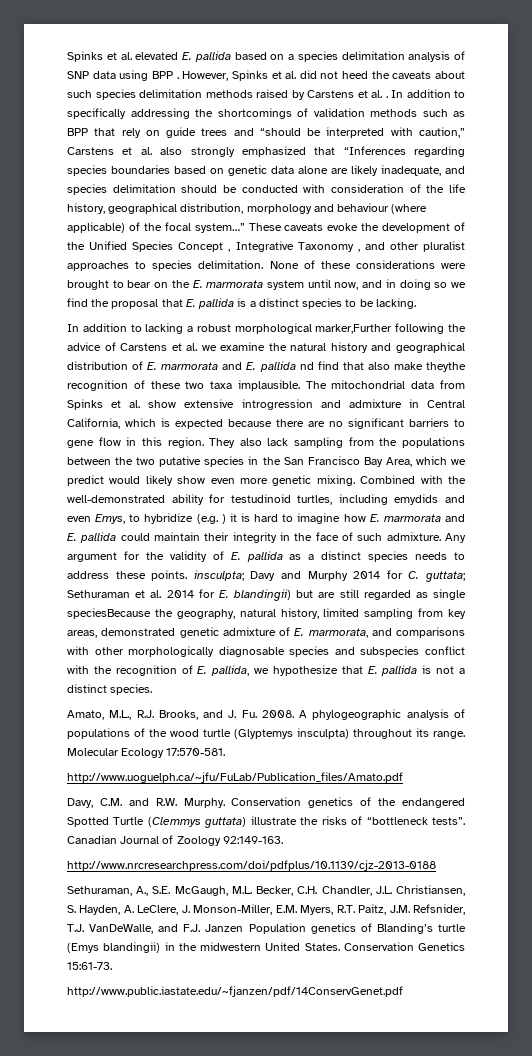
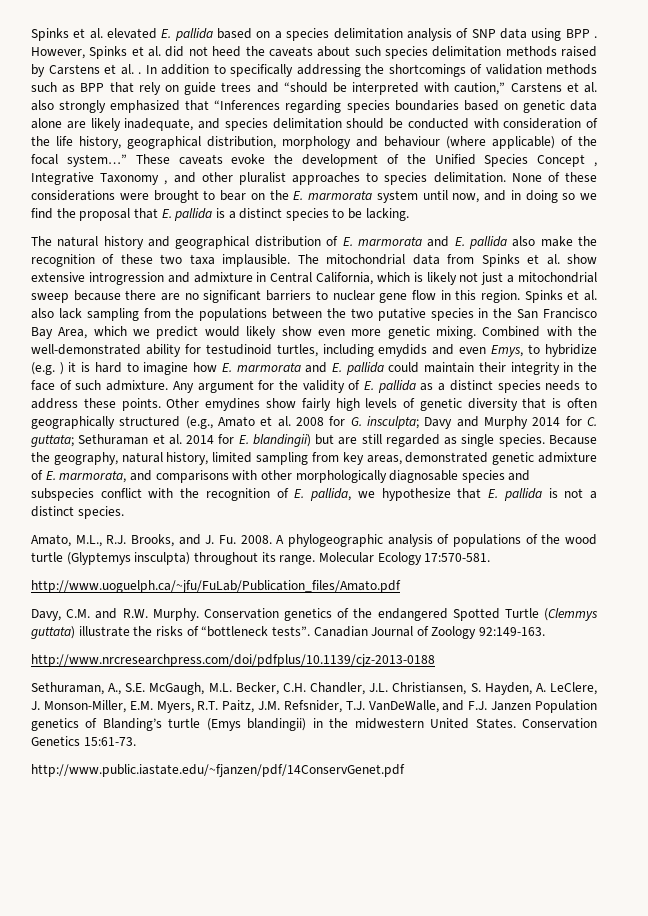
- In addition to lacking a robust morphological marker,Further following the advice of Carstens et al. we examine the natural history and geographical distribution of E. marmorata and E. pallida nd find that also make theythe recognition of these two taxa implausible.
+ The natural history and geographical distribution of E. marmorata and E. pallida also make the recognition of these two taxa implausible.
- The mitochondrial data from Spinks et al. show extensive introgression and admixture in Central California, which is expected because there are no significant barriers to gene flow in this region.
+ The mitochondrial data from Spinks et al. show extensive introgression and admixture in Central California, which is likely not just a mitochondrial sweep because there are no significant barriers to nuclear gene flow in this region.
- They also lack sampling from the populations between the two putative species in the San Francisco Bay Area, which we predict would likely show even more genetic mixing.
+ Spinks et al. also lack sampling from the populations between the two putative species in the San Francisco Bay Area, which we predict would likely show even more genetic mixing.
- Any argument for the validity of E. pallida as a distinct species needs to address these points. insculpta;
+ Any argument for the validity of E. pallida as a distinct species needs to address these points. Other emydines show fairly high levels of genetic diversity that is often geographically structured (e.g., Amato et al. 2008 for G. insculpta;
- Sethuraman et al. 2014 for E. blandingii) but are still regarded as single speciesBecause the geography, natural history, limited sampling from key areas, demonstrated genetic admixture of E. marmorata, and comparisons with other morphologically diagnosable species and subspecies conflict with the recognition of E. pallida, we hypothesize that E. pallida is not a distinct species.
+ Sethuraman et al. 2014 for E. blandingii) but are still regarded as single species. Because the geography, natural history, limited sampling from key areas, demonstrated genetic admixture of E. marmorata, and comparisons with other morphologically diagnosable species and subspecies conflict with the recognition of E. pallida, we hypothesize that E. pallida is not a distinct species.

